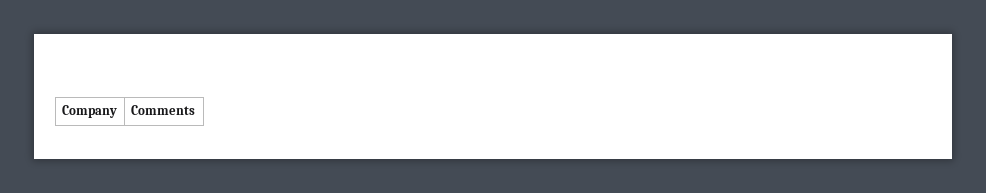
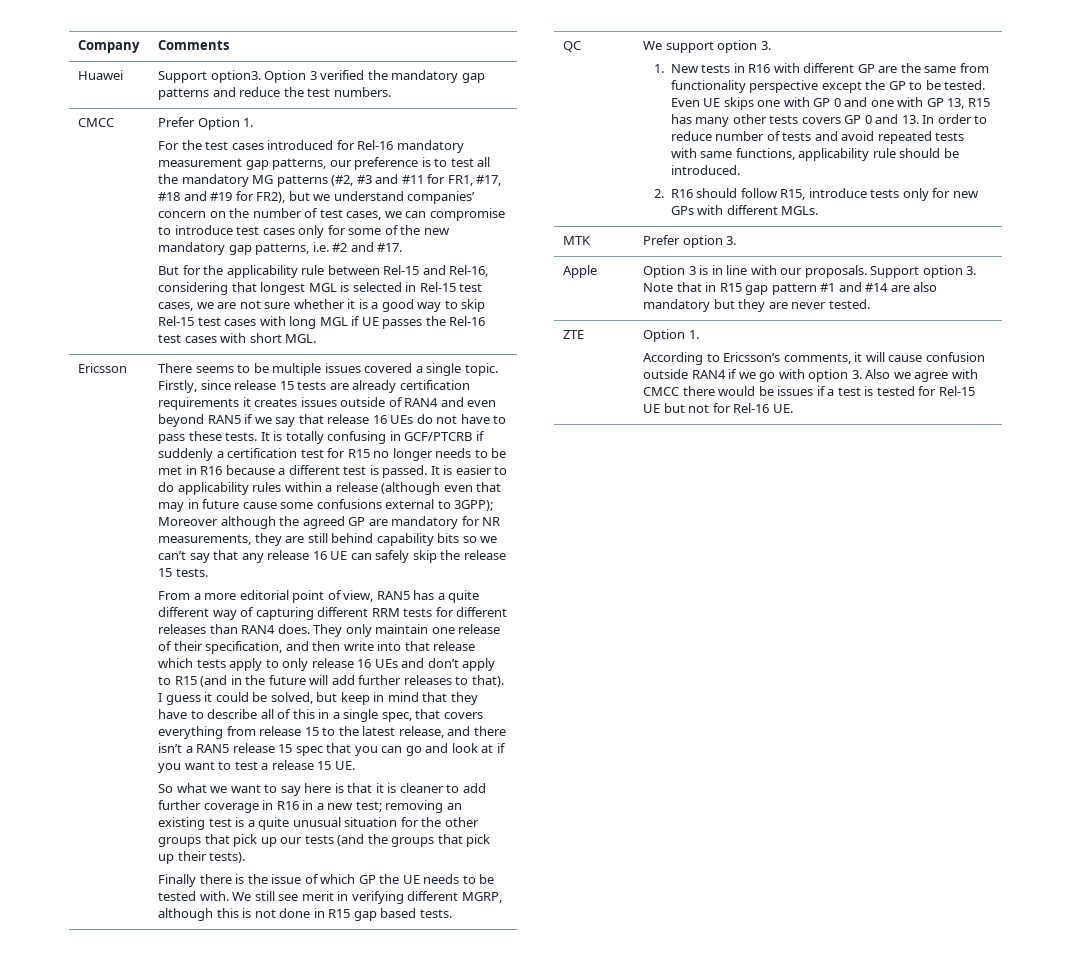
+ Huawei | Support option3. Option 3 verified the mandatory gap patterns and reduce the test numbers.
+ CMCC | Prefer Option 1.
+ For the test cases introduced for Rel-16 mandatory measurement gap patterns, our preference is to test all the mandatory MG patterns (#2, #3 and #11 for FR1, #17, #18 and #19 for FR2), but we understand companies’ concern on the number of test cases, we can compromise to introduce test cases only for some of the new mandatory gap patterns, i.e. #2 and #17.
+ But for the applicability rule between Rel-15 and Rel-16, considering that longest MGL is selected in Rel-15 test cases, we are not sure whether it is a good way to skip Rel-15 test cases with long MGL if UE passes the Rel-16 test cases with short MGL.
+ Ericsson | There seems to be multiple issues covered a single topic. Firstly, since release 15 tests are already certification requirements it creates issues outside of RAN4 and even beyond RAN5 if we say that release 16 UEs do not have to pass these tests. It is totally confusing in GCF/PTCRB if suddenly a certification test for R15 no longer needs to be met in R16 because a different test is passed. It is easier to do applicability rules within a release (although even that may in future cause some confusions external to 3GPP); Moreover although the agreed GP are mandatory for NR measurements, they are still behind capability bits so we can’t say that any release 16 UE can safely skip the release 15 tests.
+ From a more editorial point of view, RAN5 has a quite different way of capturing different RRM tests for different releases than RAN4 does. They only maintain one release of their specification, and then write into that release which tests apply to only release 16 UEs and don’t apply to R15 (and in the future will add further releases to that). I guess it could be solved, but keep in mind that they have to describe all of this in a single spec, that covers everything from release 15 to the latest release, and there isn’t a RAN5 release 15 spec that you can go and look at if you want to test a release 15 UE.
+ So what we want to say here is that it is cleaner to add further coverage in R16 in a new test; removing an existing test is a quite unusual situation for the other groups that pick up our tests (and the groups that pick up their tests).
+ Finally there is the issue of which GP the UE needs to be tested with. We still see merit in verifying different MGRP, although this is not done in R15 gap based tests.
+ QC | We support option 3.
+ 1. New tests in R16 with different GP are the same from functionality perspective except the GP to be tested. Even UE skips one with GP 0 and one with GP 13, R15 has many other tests covers GP 0 and 13. In order to reduce number of tests and avoid repeated tests with same functions, applicability rule should be introduced.
+ 2. R16 should follow R15, introduce tests only for new GPs with different MGLs.
+ MTK | Prefer option 3.
+ Apple | Option 3 is in line with our proposals. Support option 3. Note that in R15 gap pattern #1 and #14 are also mandatory but they are never tested.
+ ZTE | Option 1.
+ According to Ericsson’s comments, it will cause confusion outside RAN4 if we go with option 3. Also we agree with CMCC there would be issues if a test is tested for Rel-15 UE but not for Rel-16 UE.

